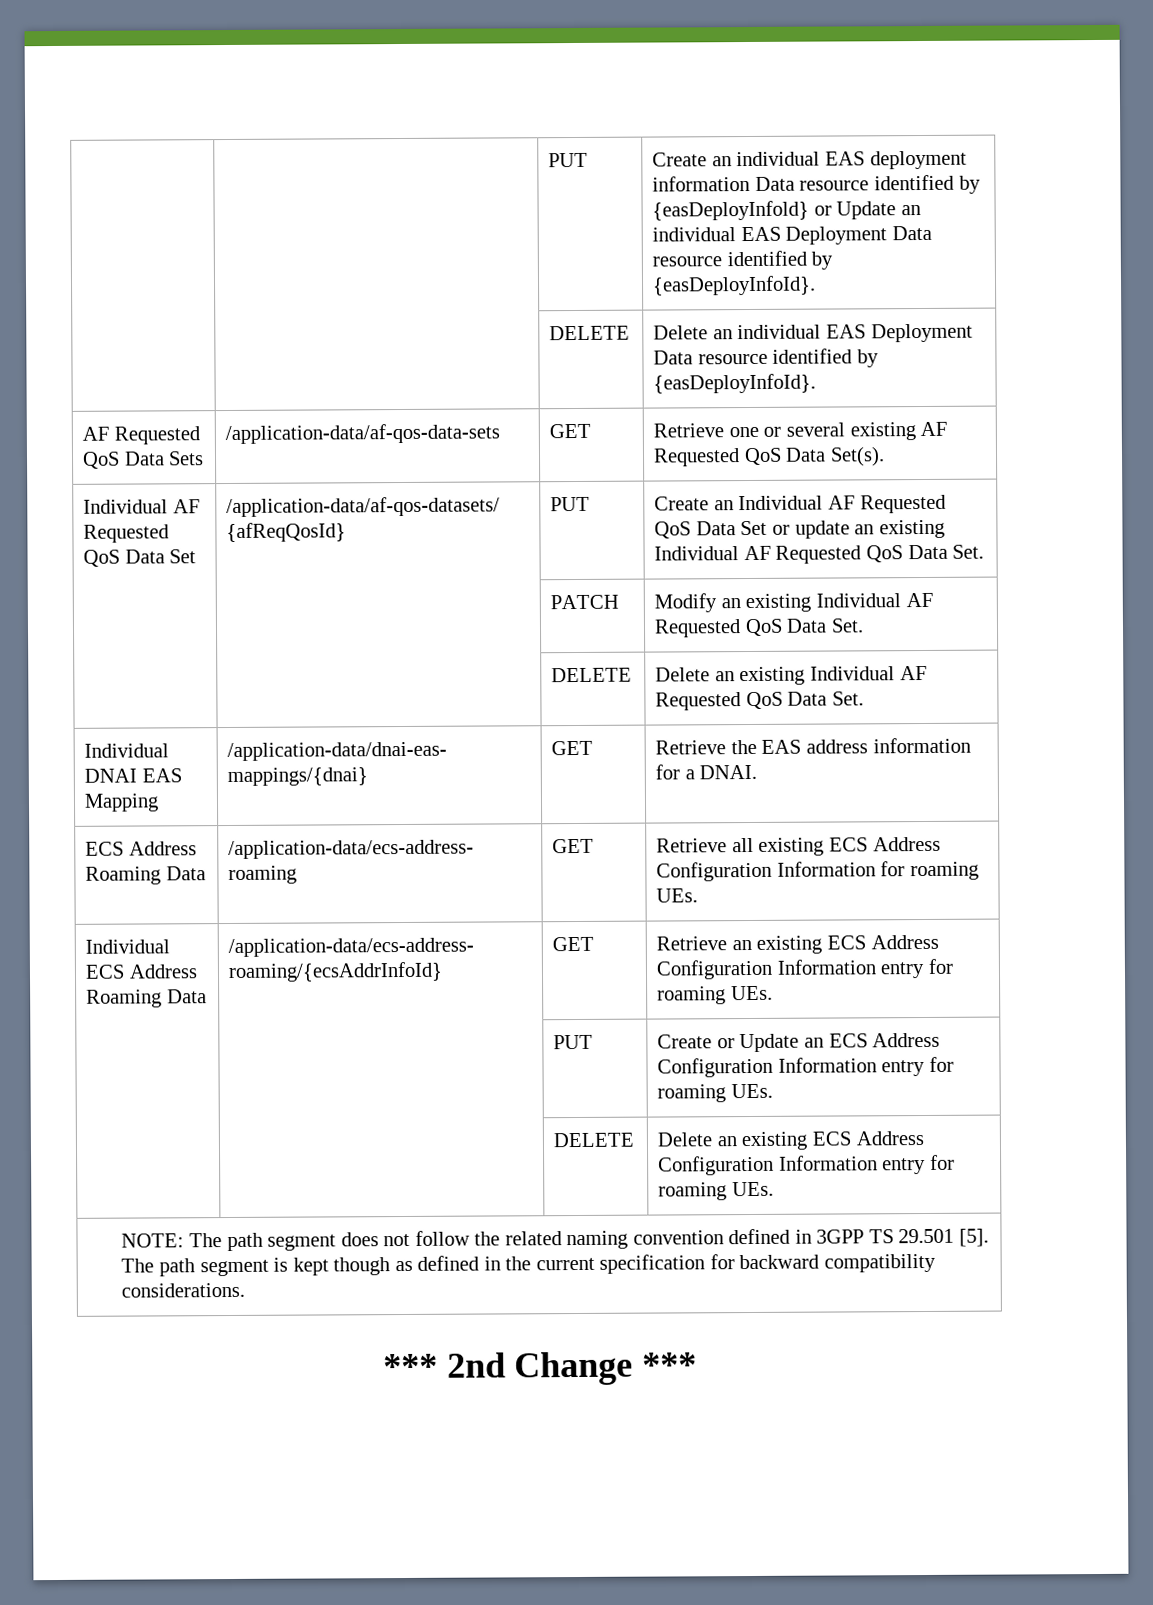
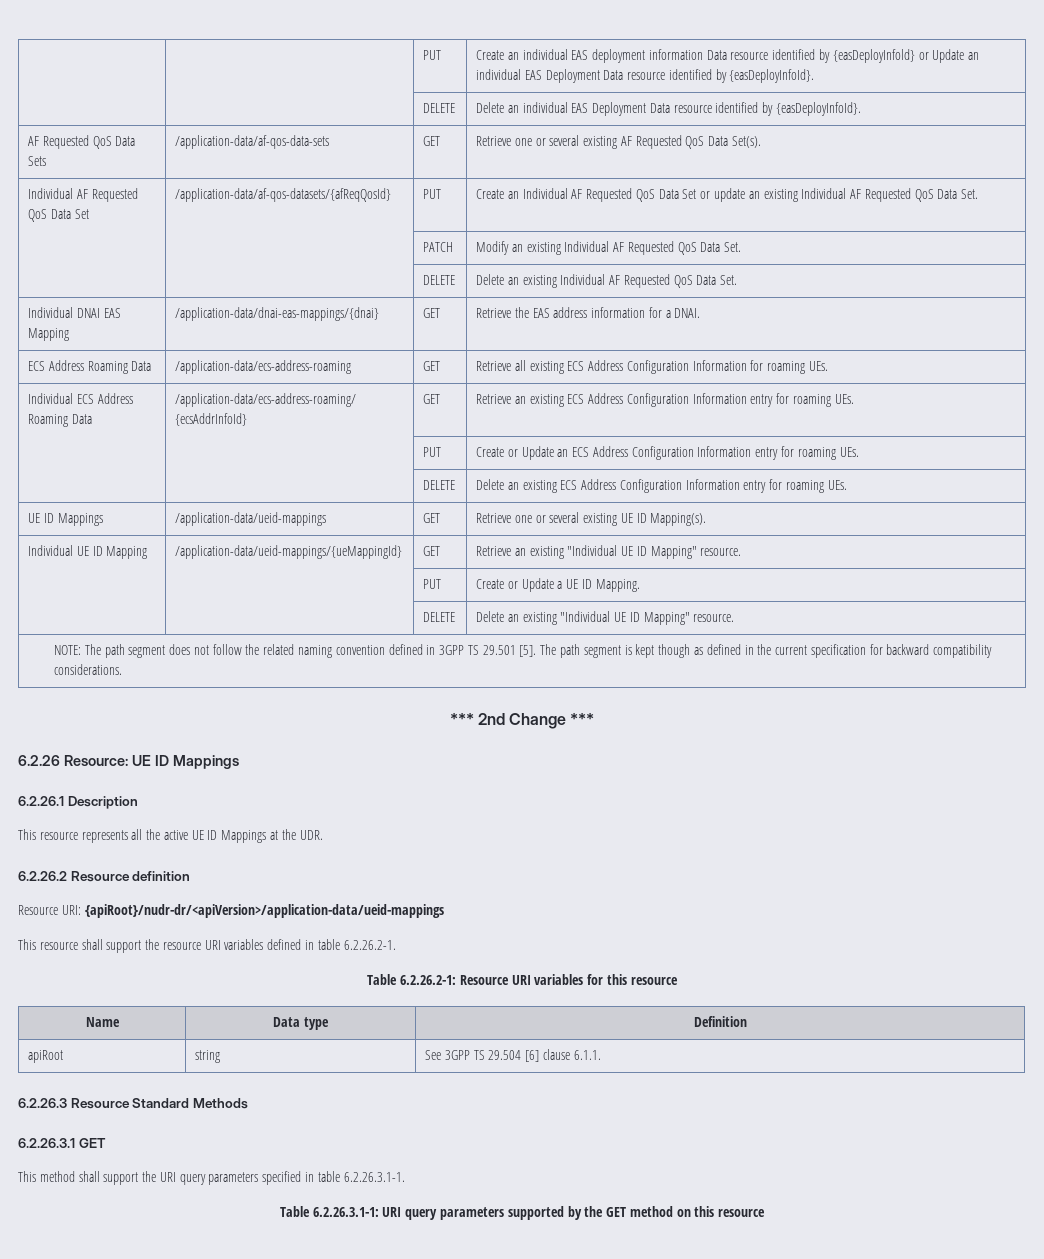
+ UE ID Mappings | /application-data/ueid-mappings | GET | Retrieve one or several existing UE ID Mapping(s).
+ Individual UE ID Mapping | /application-data/ueid-mappings/{ueMappingId} | GET | Retrieve an existing "Individual UE ID Mapping" resource.
+ | | PUT | Create or Update a UE ID Mapping.
+ | | DELETE | Delete an existing "Individual UE ID Mapping" resource.
+ 6.2.26 Resource: UE ID Mappings
+ 6.2.26.1 Description
+ This resource represents all the active UE ID Mappings at the UDR.
+ 6.2.26.2 Resource definition
+ Resource URI: {apiRoot}/nudr-dr/<apiVersion>/application-data/ueid-mappings
+ This resource shall support the resource URI variables defined in table 6.2.26.2-1.
+ Table 6.2.26.2-1: Resource URI variables for this resource
+ Name | Data type | Definition
+ apiRoot | string | See 3GPP TS 29.504 [6] clause 6.1.1.
+ 6.2.26.3 Resource Standard Methods
+ 6.2.26.3.1 GET
+ This method shall support the URI query parameters specified in table 6.2.26.3.1-1.
+ Table 6.2.26.3.1-1: URI query parameters supported by the GET method on this resource

